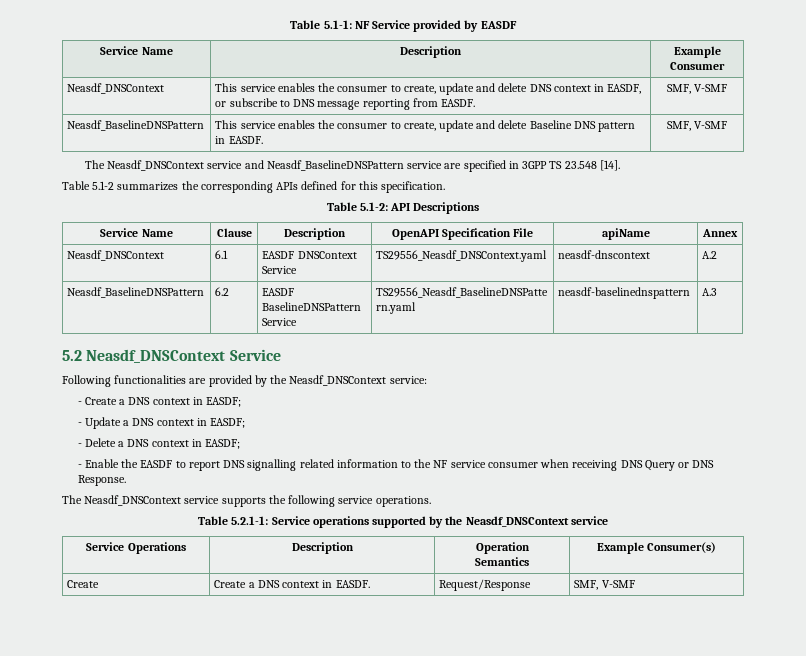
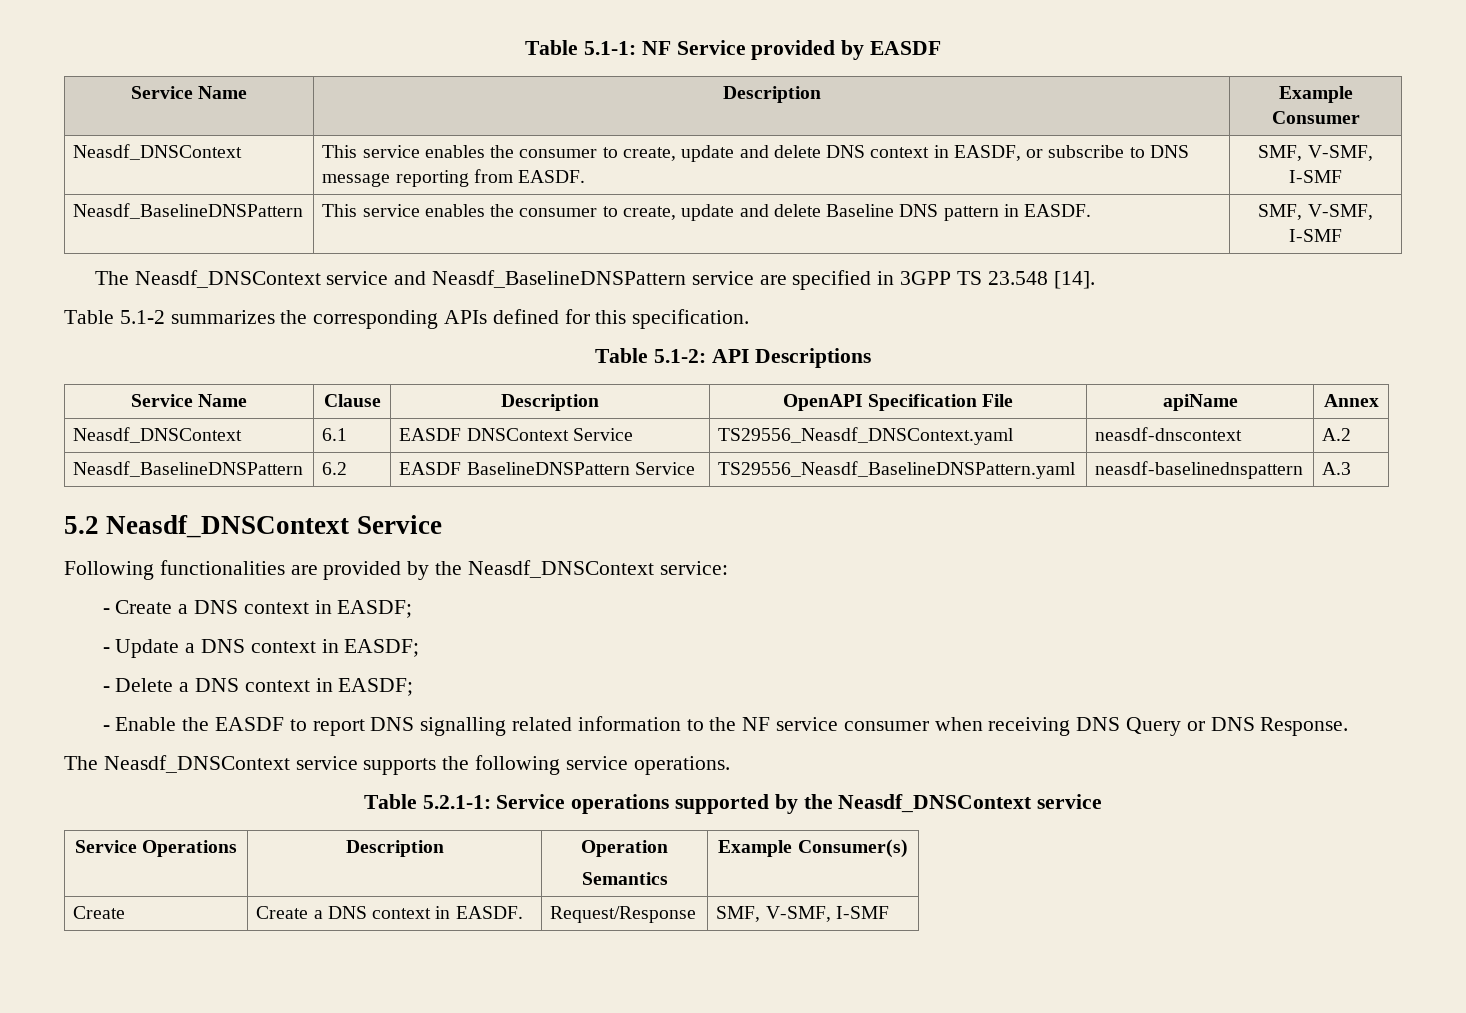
- Neasdf_DNSContext | This service enables the consumer to create, update and delete DNS context in EASDF, or subscribe to DNS message reporting from EASDF. | SMF, V-SMF
+ Neasdf_DNSContext | This service enables the consumer to create, update and delete DNS context in EASDF, or subscribe to DNS message reporting from EASDF. | SMF, V-SMF, I-SMF
- Neasdf_BaselineDNSPattern | This service enables the consumer to create, update and delete Baseline DNS pattern in EASDF. | SMF, V-SMF
+ Neasdf_BaselineDNSPattern | This service enables the consumer to create, update and delete Baseline DNS pattern in EASDF. | SMF, V-SMF, I-SMF
- Create | Create a DNS context in EASDF. | Request/Response | SMF, V-SMF
+ Create | Create a DNS context in EASDF. | Request/Response | SMF, V-SMF, I-SMF

